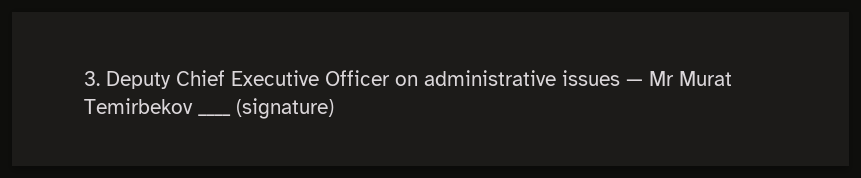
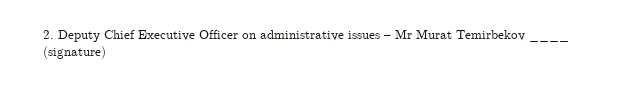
- 3. Deputy Chief Executive Officer on administrative issues — Mr Murat Temirbekov ____ (signature)
+ 2. Deputy Chief Executive Officer on administrative issues – Mr Murat Temirbekov ____ (signature)

